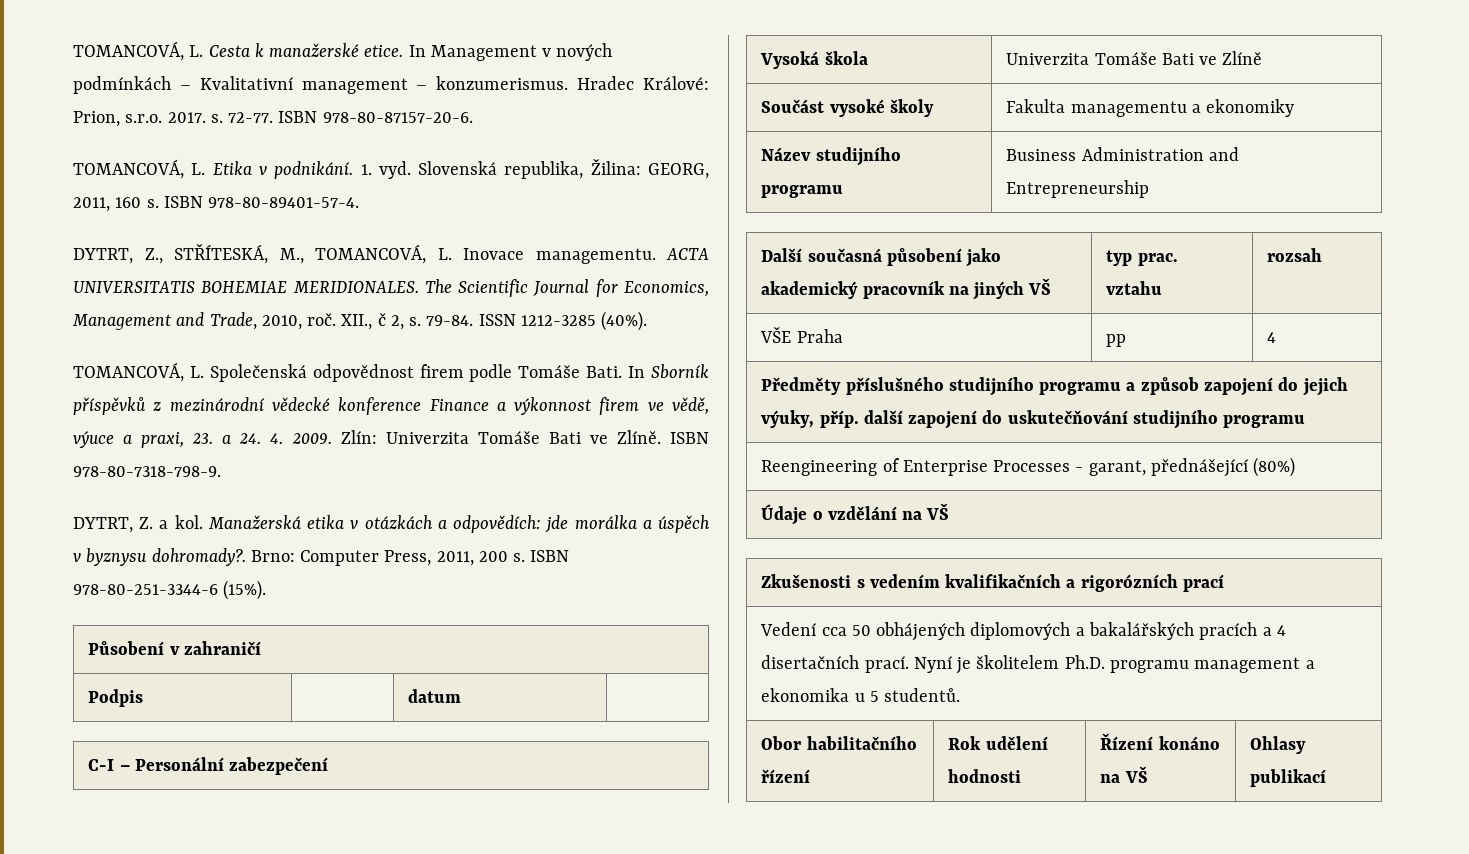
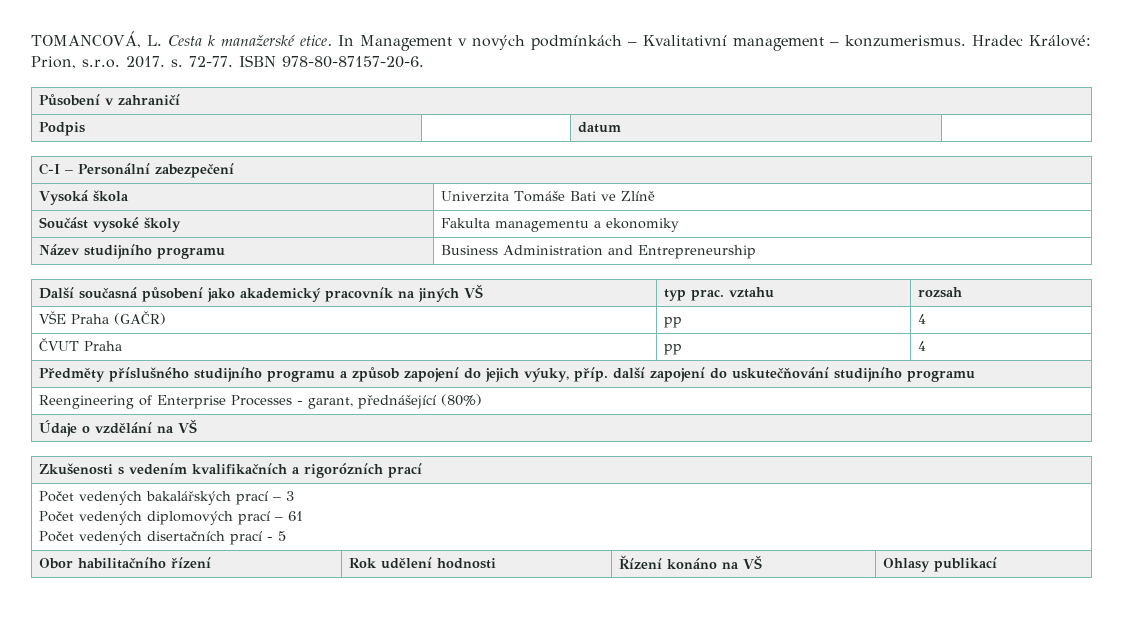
- TOMANCOVÁ, L. Etika v podnikání. 1. vyd. Slovenská republika, Žilina: GEORG, 2011, 160 s. ISBN 978-80-89401-57-4.
- DYTRT, Z., STŘÍTESKÁ, M., TOMANCOVÁ, L. Inovace managementu. ACTA UNIVERSITATIS BOHEMIAE MERIDIONALES. The Scientific Journal for Economics, Management and Trade, 2010, roč. XII., č 2, s. 79-84. ISSN 1212-3285 (40%).
- TOMANCOVÁ, L. Společenská odpovědnost firem podle Tomáše Bati. In Sborník příspěvků z mezinárodní vědecké konference Finance a výkonnost firem ve vědě, výuce a praxi, 23. a 24. 4. 2009. Zlín: Univerzita Tomáše Bati ve Zlíně. ISBN 978-80-7318-798-9.
- DYTRT, Z. a kol. Manažerská etika v otázkách a odpovědích: jde morálka a úspěch v byznysu dohromady?. Brno: Computer Press, 2011, 200 s. ISBN 978-80-251-3344-6 (15%).
- VŠE Praha | pp | 4
+ VŠE Praha (GAČR) | pp | 4
+ ČVUT Praha | pp | 4
- Vedení cca 50 obhájených diplomových a bakalářských pracích a 4 disertačních prací. Nyní je školitelem Ph.D. programu management a ekonomika u 5 studentů.
+ Počet vedených bakalářských prací – 3
+ Počet vedených diplomových prací – 61
+ Počet vedených disertačních prací - 5

